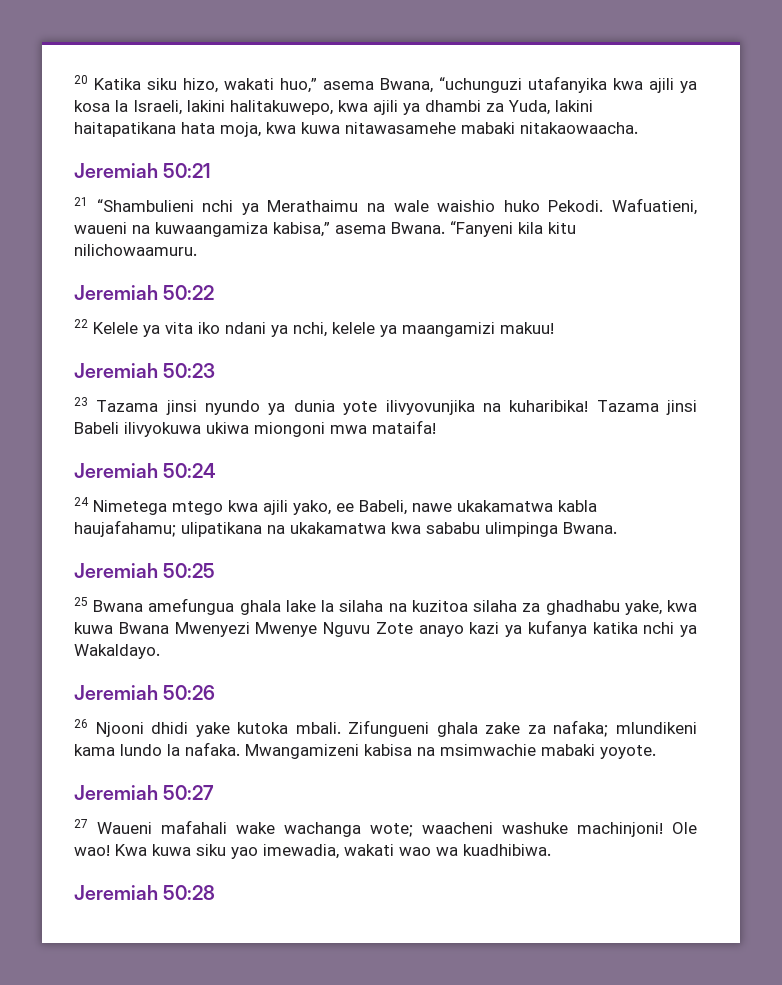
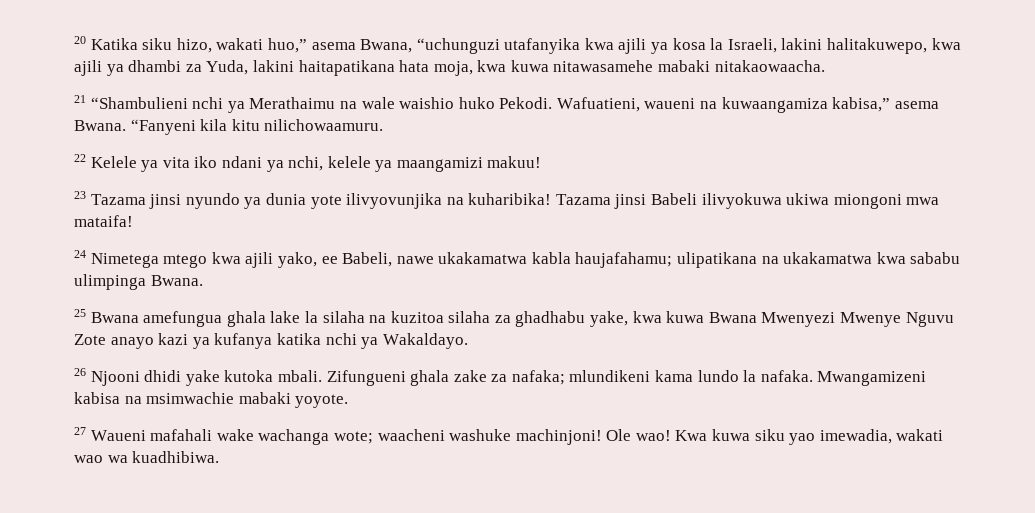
- Jeremiah 50:21
- Jeremiah 50:22
- Jeremiah 50:23
- Jeremiah 50:24
- Jeremiah 50:25
- Jeremiah 50:26
- Jeremiah 50:27
- Jeremiah 50:28

